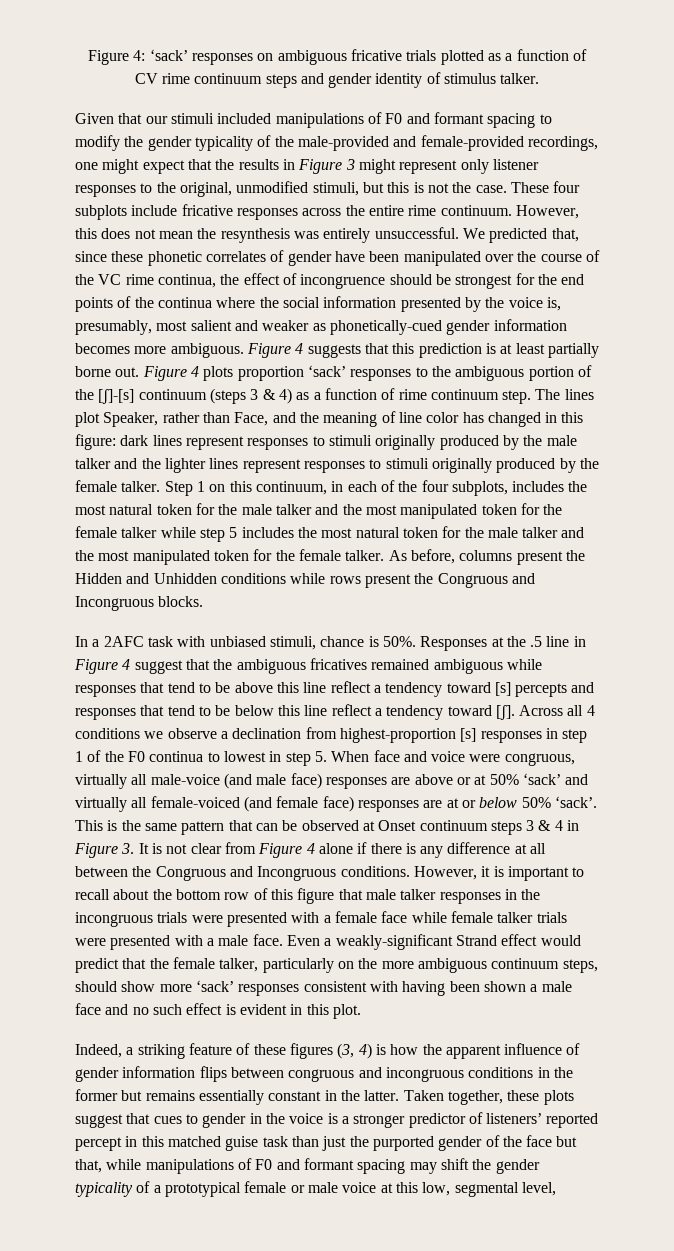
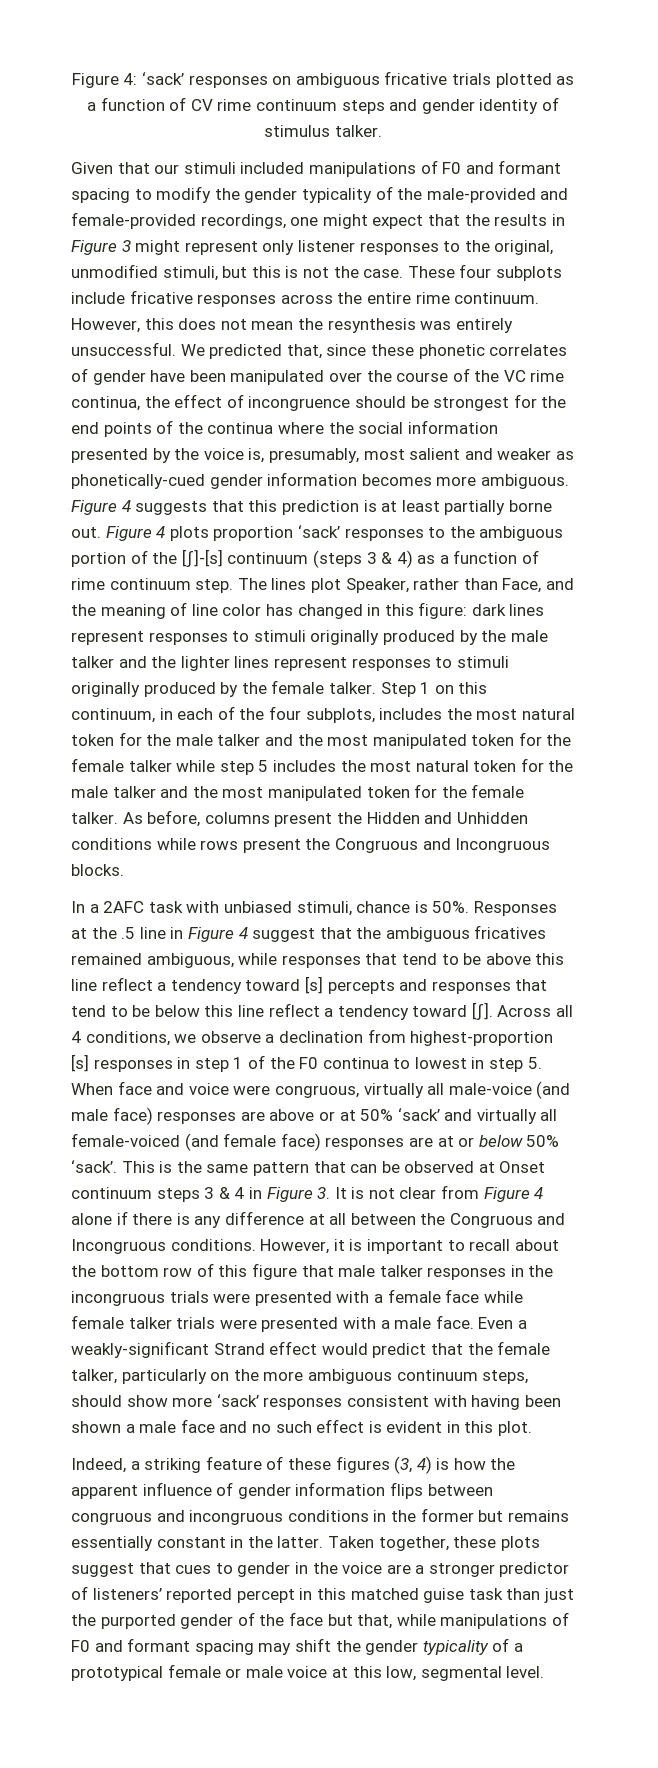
- Responses at the .5 line in Figure 4 suggest that the ambiguous fricatives remained ambiguous while responses that tend to be above this line reflect a tendency toward [s] percepts and responses that tend to be below this line reflect a tendency toward [ʃ].
+ Responses at the .5 line in Figure 4 suggest that the ambiguous fricatives remained ambiguous, while responses that tend to be above this line reflect a tendency toward [s] percepts and responses that tend to be below this line reflect a tendency toward [ʃ].
- Across all 4 conditions we observe a declination from highest-proportion [s] responses in step 1 of the F0 continua to lowest in step 5. When face and voice were congruous, virtually all male-voice (and male face) responses are above or at 50% ‘sack’ and virtually all female-voiced (and female face) responses are at or below 50% ‘sack’.
+ Across all 4 conditions, we observe a declination from highest-proportion [s] responses in step 1 of the F0 continua to lowest in step 5. When face and voice were congruous, virtually all male-voice (and male face) responses are above or at 50% ‘sack’ and virtually all female-voiced (and female face) responses are at or below 50% ‘sack’.
- Taken together, these plots suggest that cues to gender in the voice is a stronger predictor of listeners’ reported percept in this matched guise task than just the purported gender of the face but that, while manipulations of F0 and formant spacing may shift the gender typicality of a prototypical female or male voice at this low, segmental level,
+ Taken together, these plots suggest that cues to gender in the voice are a stronger predictor of listeners’ reported percept in this matched guise task than just the purported gender of the face but that, while manipulations of F0 and formant spacing may shift the gender typicality of a prototypical female or male voice at this low, segmental level.

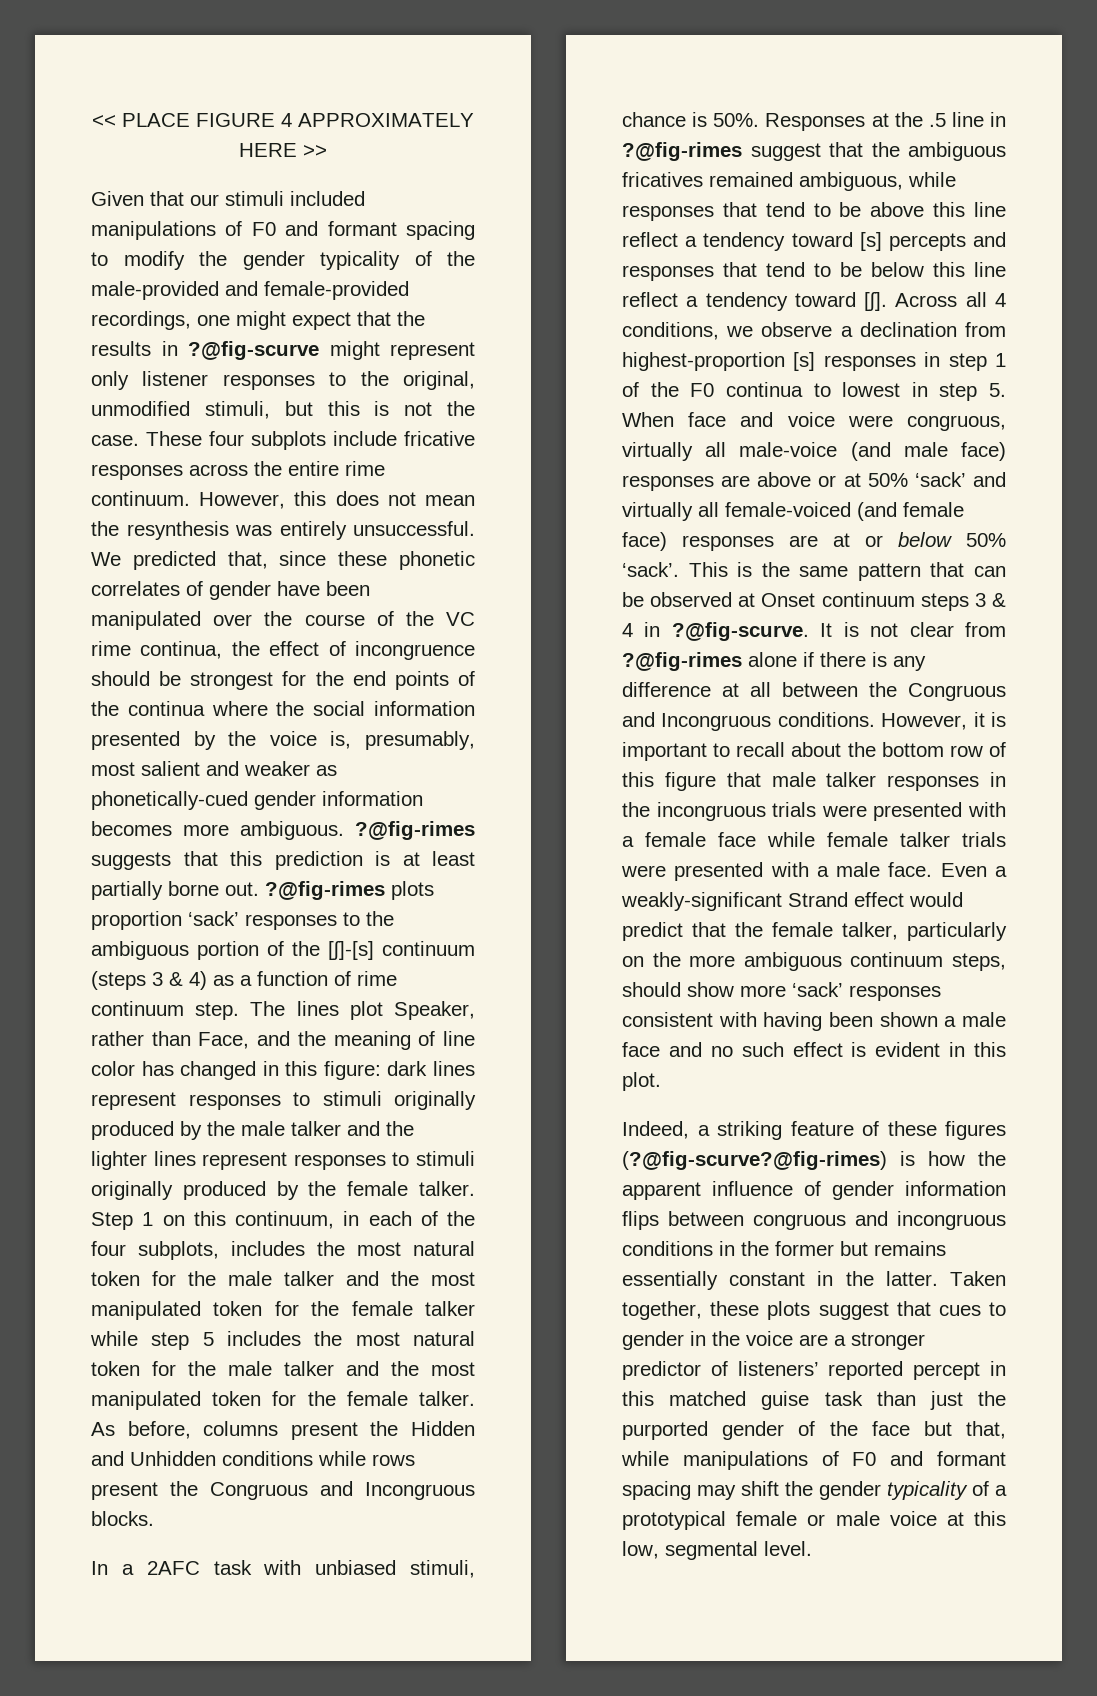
- Figure 4: ‘sack’ responses on ambiguous fricative trials plotted as a function of CV rime continuum steps and gender identity of stimulus talker.
+ << PLACE FIGURE 4 APPROXIMATELY HERE >>
- Given that our stimuli included manipulations of F0 and formant spacing to modify the gender typicality of the male-provided and female-provided recordings, one might expect that the results in Figure 3 might represent only listener responses to the original, unmodified stimuli, but this is not the case.
+ Given that our stimuli included manipulations of F0 and formant spacing to modify the gender typicality of the male-provided and female-provided recordings, one might expect that the results in ?@fig-scurve might represent only listener responses to the original, unmodified stimuli, but this is not the case.
- Figure 4 suggests that this prediction is at least partially borne out.
+ ?@fig-rimes suggests that this prediction is at least partially borne out.
- Figure 4 plots proportion ‘sack’ responses to the ambiguous portion of the [ʃ]-[s] continuum (steps 3 & 4) as a function of rime continuum step.
+ ?@fig-rimes plots proportion ‘sack’ responses to the ambiguous portion of the [ʃ]-[s] continuum (steps 3 & 4) as a function of rime continuum step.
- Responses at the .5 line in Figure 4 suggest that the ambiguous fricatives remained ambiguous, while responses that tend to be above this line reflect a tendency toward [s] percepts and responses that tend to be below this line reflect a tendency toward [ʃ].
+ Responses at the .5 line in ?@fig-rimes suggest that the ambiguous fricatives remained ambiguous, while responses that tend to be above this line reflect a tendency toward [s] percepts and responses that tend to be below this line reflect a tendency toward [ʃ].
- This is the same pattern that can be observed at Onset continuum steps 3 & 4 in Figure 3. It is not clear from Figure 4 alone if there is any difference at all between the Congruous and Incongruous conditions.
+ This is the same pattern that can be observed at Onset continuum steps 3 & 4 in ?@fig-scurve. It is not clear from ?@fig-rimes alone if there is any difference at all between the Congruous and Incongruous conditions.
- Indeed, a striking feature of these figures (3, 4) is how the apparent influence of gender information flips between congruous and incongruous conditions in the former but remains essentially constant in the latter.
+ Indeed, a striking feature of these figures (?@fig-scurve?@fig-rimes) is how the apparent influence of gender information flips between congruous and incongruous conditions in the former but remains essentially constant in the latter.

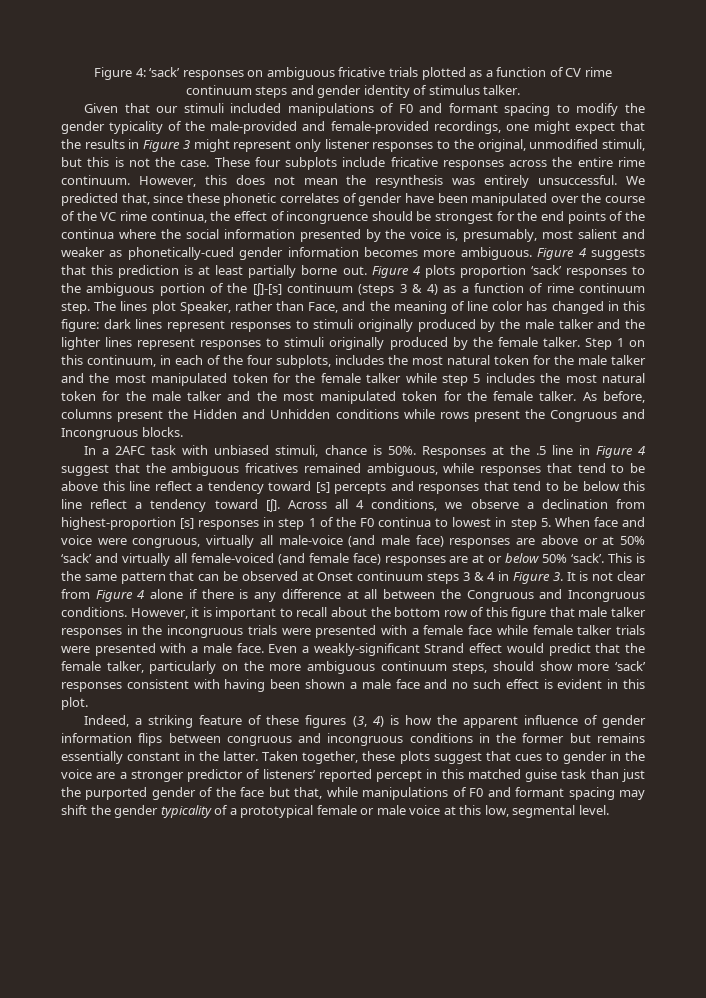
- << PLACE FIGURE 4 APPROXIMATELY HERE >>
+ Figure 4: ‘sack’ responses on ambiguous fricative trials plotted as a function of CV rime continuum steps and gender identity of stimulus talker.
- Given that our stimuli included manipulations of F0 and formant spacing to modify the gender typicality of the male-provided and female-provided recordings, one might expect that the results in ?@fig-scurve might represent only listener responses to the original, unmodified stimuli, but this is not the case.
+ Given that our stimuli included manipulations of F0 and formant spacing to modify the gender typicality of the male-provided and female-provided recordings, one might expect that the results in Figure 3 might represent only listener responses to the original, unmodified stimuli, but this is not the case.
- ?@fig-rimes suggests that this prediction is at least partially borne out.
+ Figure 4 suggests that this prediction is at least partially borne out.
- ?@fig-rimes plots proportion ‘sack’ responses to the ambiguous portion of the [ʃ]-[s] continuum (steps 3 & 4) as a function of rime continuum step.
+ Figure 4 plots proportion ‘sack’ responses to the ambiguous portion of the [ʃ]-[s] continuum (steps 3 & 4) as a function of rime continuum step.
- Responses at the .5 line in ?@fig-rimes suggest that the ambiguous fricatives remained ambiguous, while responses that tend to be above this line reflect a tendency toward [s] percepts and responses that tend to be below this line reflect a tendency toward [ʃ].
+ Responses at the .5 line in Figure 4 suggest that the ambiguous fricatives remained ambiguous, while responses that tend to be above this line reflect a tendency toward [s] percepts and responses that tend to be below this line reflect a tendency toward [ʃ].
- This is the same pattern that can be observed at Onset continuum steps 3 & 4 in ?@fig-scurve. It is not clear from ?@fig-rimes alone if there is any difference at all between the Congruous and Incongruous conditions.
+ This is the same pattern that can be observed at Onset continuum steps 3 & 4 in Figure 3. It is not clear from Figure 4 alone if there is any difference at all between the Congruous and Incongruous conditions.
- Indeed, a striking feature of these figures (?@fig-scurve?@fig-rimes) is how the apparent influence of gender information flips between congruous and incongruous conditions in the former but remains essentially constant in the latter.
+ Indeed, a striking feature of these figures (3, 4) is how the apparent influence of gender information flips between congruous and incongruous conditions in the former but remains essentially constant in the latter.

